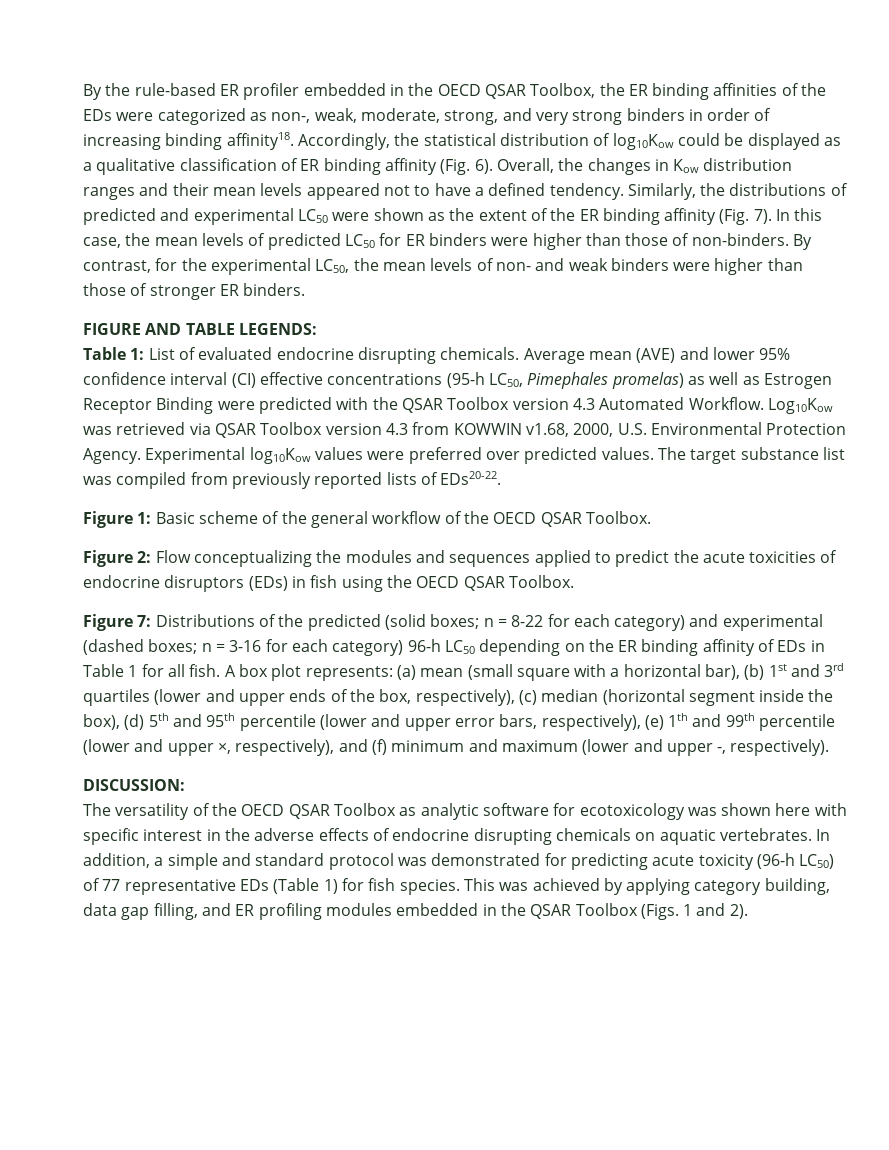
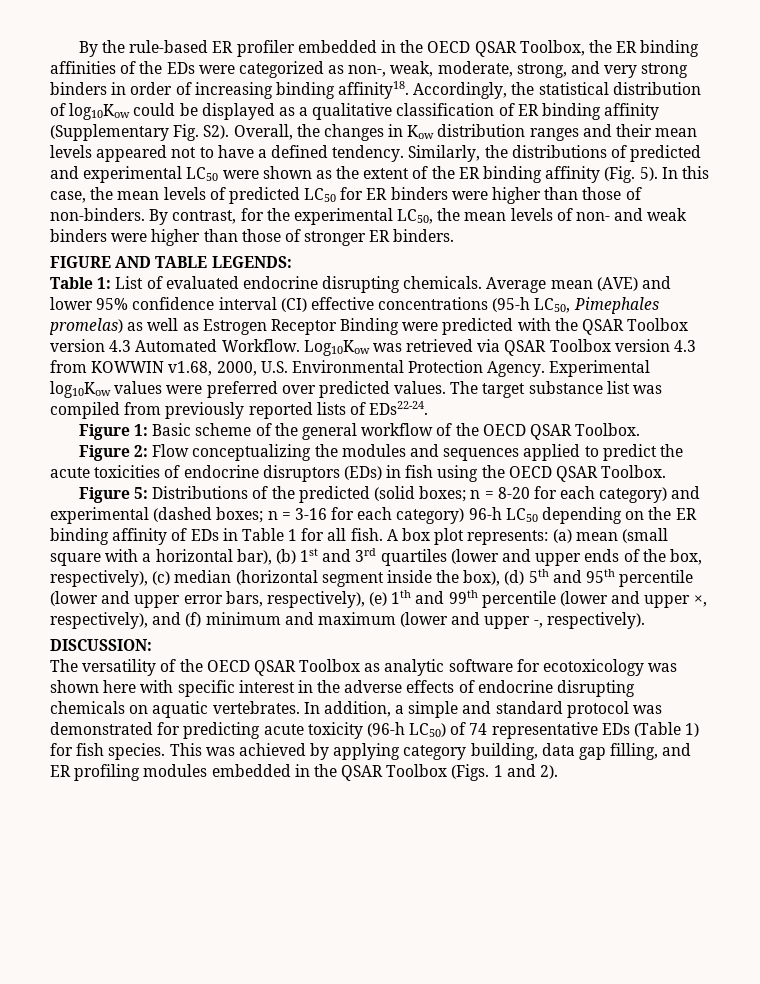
- Accordingly, the statistical distribution of log10Kow could be displayed as a qualitative classification of ER binding affinity (Fig. 6). Overall, the changes in Kow distribution ranges and their mean levels appeared not to have a defined tendency.
+ Accordingly, the statistical distribution of log10Kow could be displayed as a qualitative classification of ER binding affinity (Supplementary Fig. S2). Overall, the changes in Kow distribution ranges and their mean levels appeared not to have a defined tendency.
- Similarly, the distributions of predicted and experimental LC50 were shown as the extent of the ER binding affinity (Fig. 7).
+ Similarly, the distributions of predicted and experimental LC50 were shown as the extent of the ER binding affinity (Fig. 5).
- The target substance list was compiled from previously reported lists of EDs20-22.
+ The target substance list was compiled from previously reported lists of EDs22-24.
- Figure 7: Distributions of the predicted (solid boxes; n = 8-22 for each category) and experimental (dashed boxes; n = 3-16 for each category) 96-h LC50 depending on the ER binding affinity of EDs in Table 1 for all fish.
+ Figure 5: Distributions of the predicted (solid boxes; n = 8-20 for each category) and experimental (dashed boxes; n = 3-16 for each category) 96-h LC50 depending on the ER binding affinity of EDs in Table 1 for all fish.
- In addition, a simple and standard protocol was demonstrated for predicting acute toxicity (96-h LC50) of 77 representative EDs (Table 1) for fish species.
+ In addition, a simple and standard protocol was demonstrated for predicting acute toxicity (96-h LC50) of 74 representative EDs (Table 1) for fish species.

